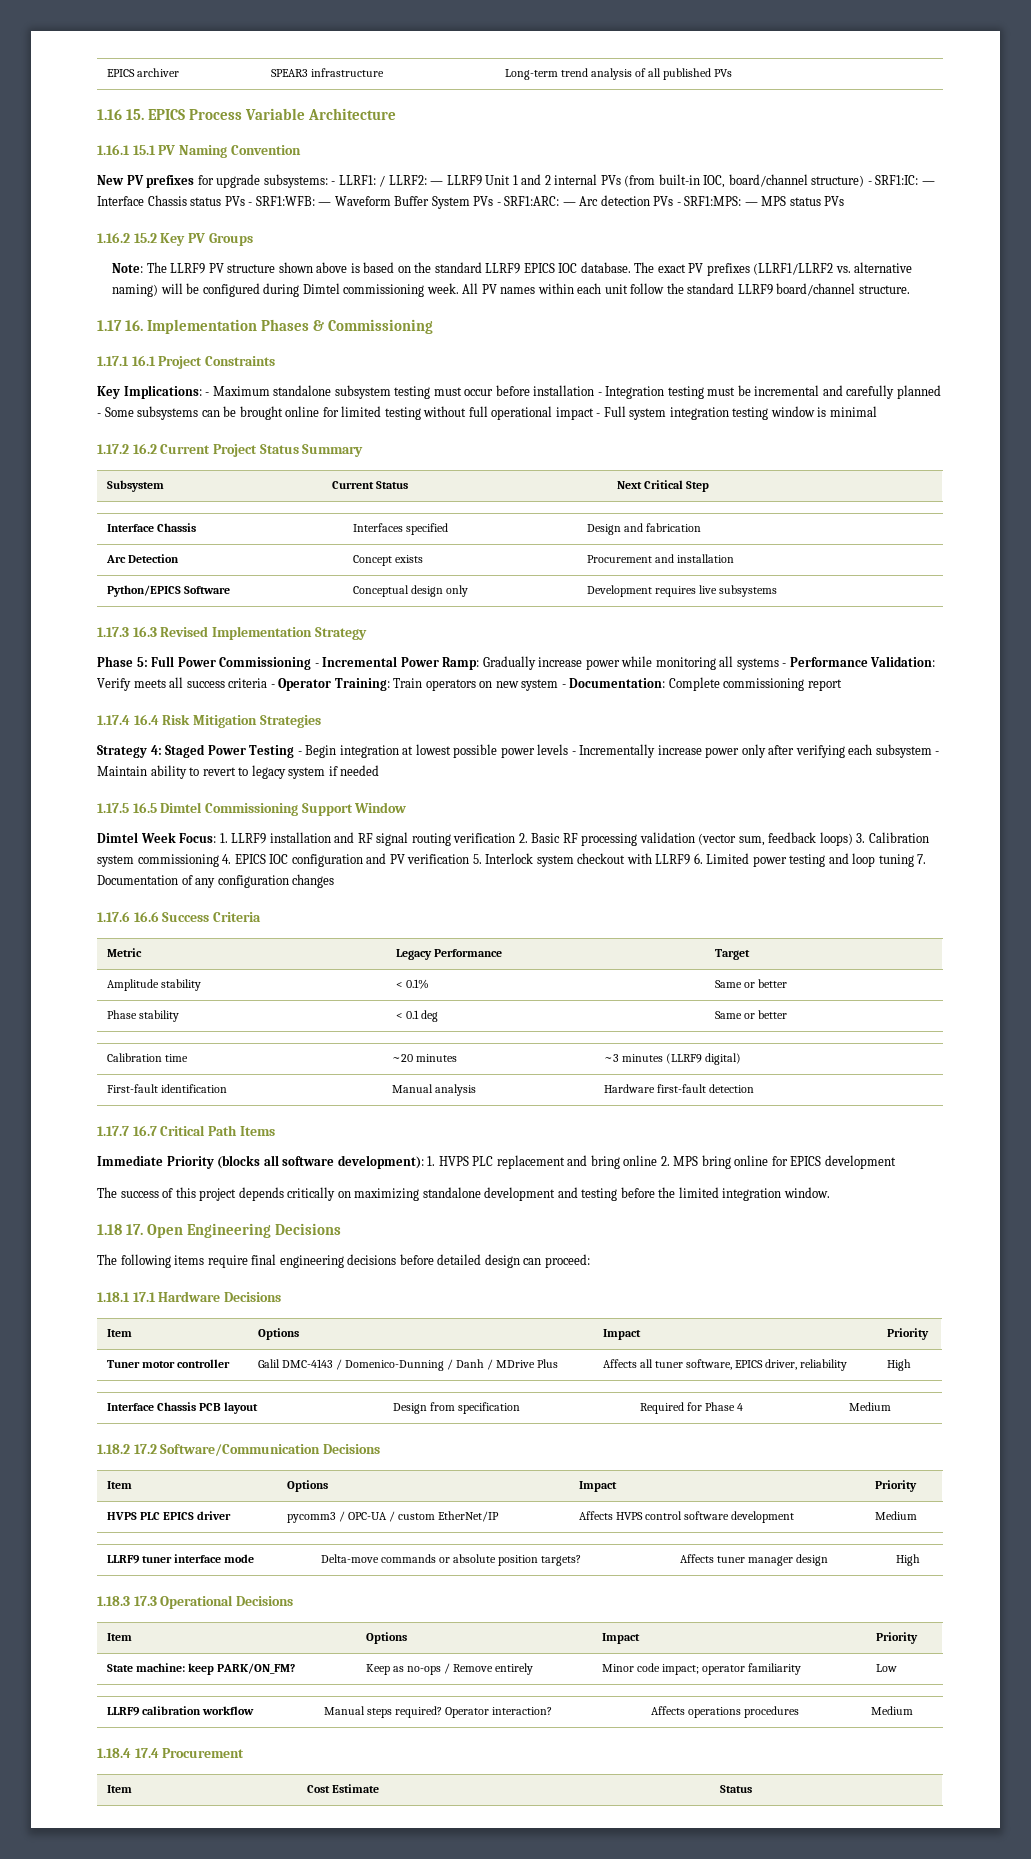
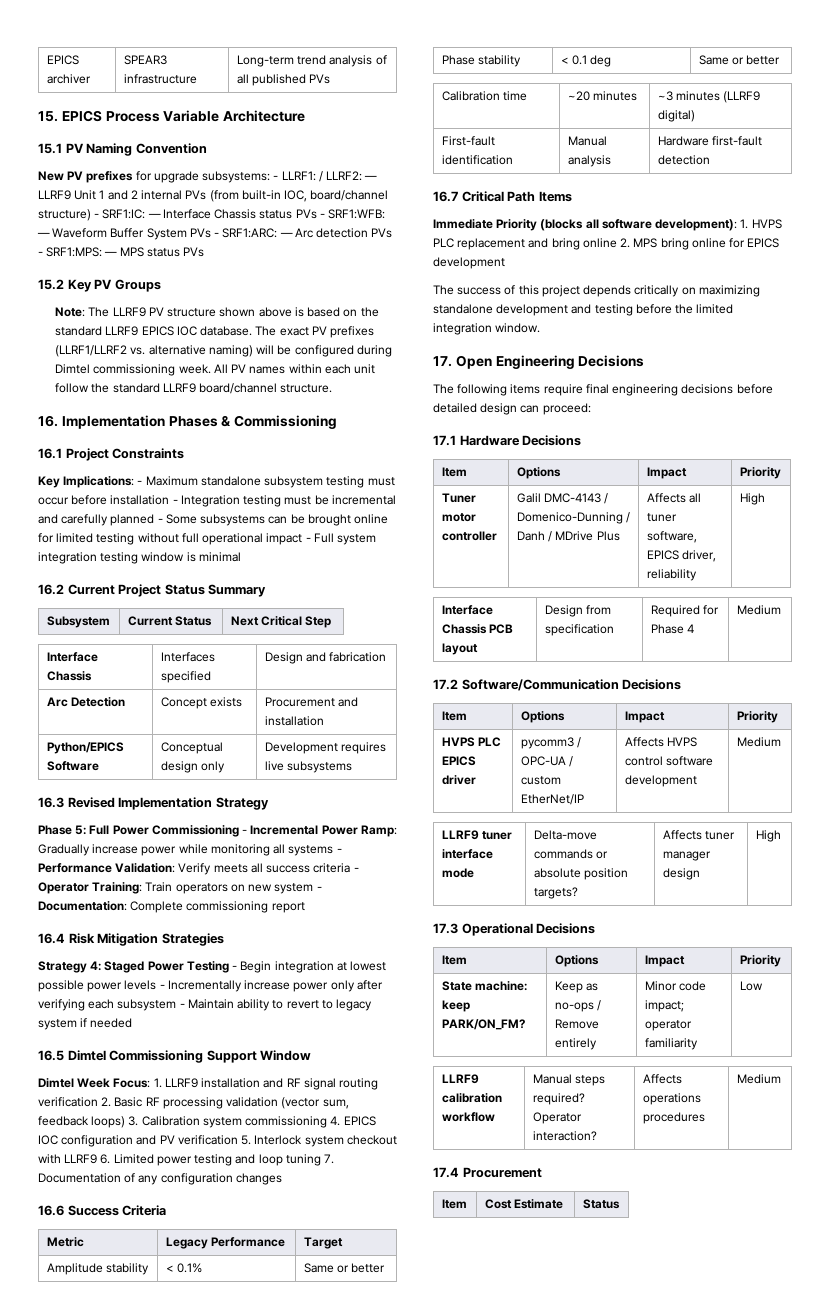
- 1.16 15. EPICS Process Variable Architecture
+ 15. EPICS Process Variable Architecture
- 1.16.1 15.1 PV Naming Convention
+ 15.1 PV Naming Convention
- 1.16.2 15.2 Key PV Groups
+ 15.2 Key PV Groups
- 1.17 16. Implementation Phases & Commissioning
+ 16. Implementation Phases & Commissioning
- 1.17.1 16.1 Project Constraints
+ 16.1 Project Constraints
- 1.17.2 16.2 Current Project Status Summary
+ 16.2 Current Project Status Summary
- 1.17.3 16.3 Revised Implementation Strategy
+ 16.3 Revised Implementation Strategy
- 1.17.4 16.4 Risk Mitigation Strategies
+ 16.4 Risk Mitigation Strategies
- 1.17.5 16.5 Dimtel Commissioning Support Window
+ 16.5 Dimtel Commissioning Support Window
- 1.17.6 16.6 Success Criteria
+ 16.6 Success Criteria
- 1.17.7 16.7 Critical Path Items
+ 16.7 Critical Path Items
- 1.18 17. Open Engineering Decisions
+ 17. Open Engineering Decisions
- 1.18.1 17.1 Hardware Decisions
+ 17.1 Hardware Decisions
- 1.18.2 17.2 Software/Communication Decisions
+ 17.2 Software/Communication Decisions
- 1.18.3 17.3 Operational Decisions
+ 17.3 Operational Decisions
- 1.18.4 17.4 Procurement
+ 17.4 Procurement

